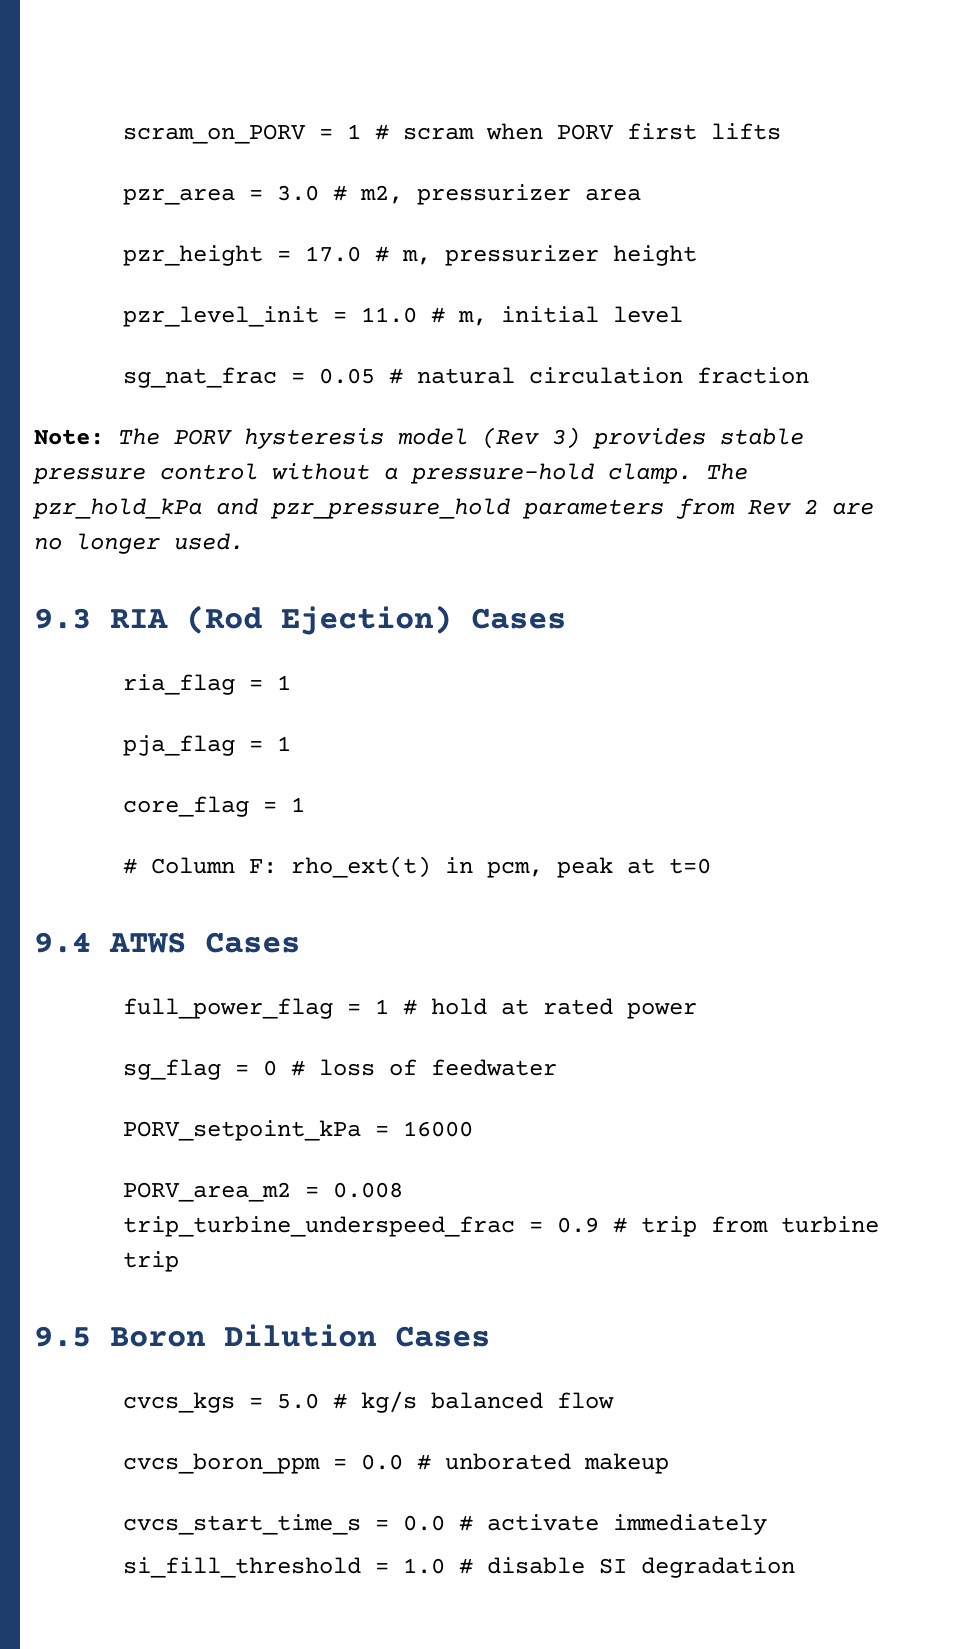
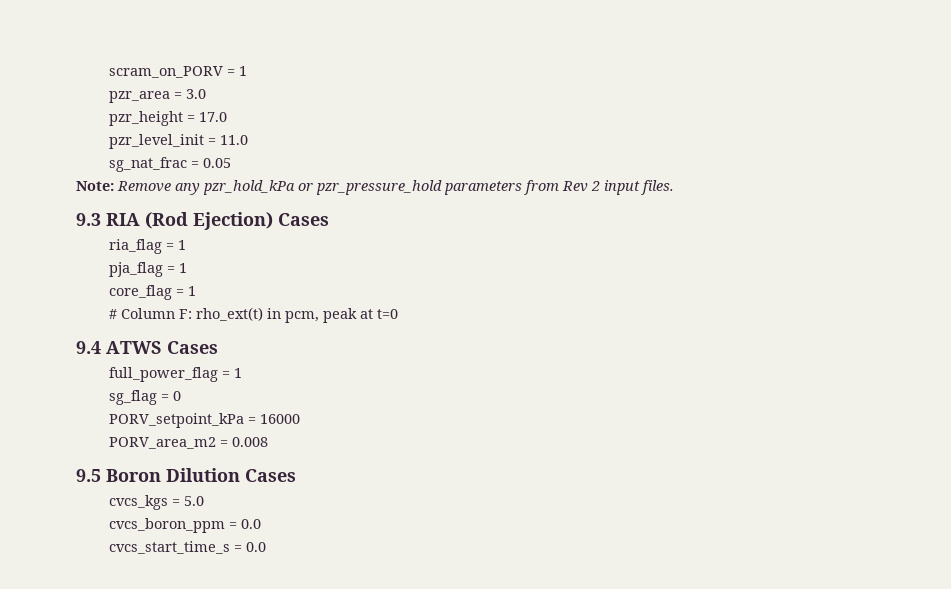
- scram_on_PORV = 1 # scram when PORV first lifts
+ scram_on_PORV = 1
- pzr_area = 3.0 # m2, pressurizer area
+ pzr_area = 3.0
- pzr_height = 17.0 # m, pressurizer height
+ pzr_height = 17.0
- pzr_level_init = 11.0 # m, initial level
+ pzr_level_init = 11.0
- sg_nat_frac = 0.05 # natural circulation fraction
- Note: The PORV hysteresis model (Rev 3) provides stable pressure control without a pressure-hold clamp. The pzr_hold_kPa and pzr_pressure_hold parameters from Rev 2 are no longer used.
+ sg_nat_frac = 0.05
+ Note: Remove any pzr_hold_kPa or pzr_pressure_hold parameters from Rev 2 input files.
- full_power_flag = 1 # hold at rated power
+ full_power_flag = 1
- sg_flag = 0 # loss of feedwater
+ sg_flag = 0
- trip_turbine_underspeed_frac = 0.9 # trip from turbine trip
- cvcs_kgs = 5.0 # kg/s balanced flow
+ cvcs_kgs = 5.0
- cvcs_boron_ppm = 0.0 # unborated makeup
+ cvcs_boron_ppm = 0.0
- cvcs_start_time_s = 0.0 # activate immediately
- si_fill_threshold = 1.0 # disable SI degradation
+ cvcs_start_time_s = 0.0

